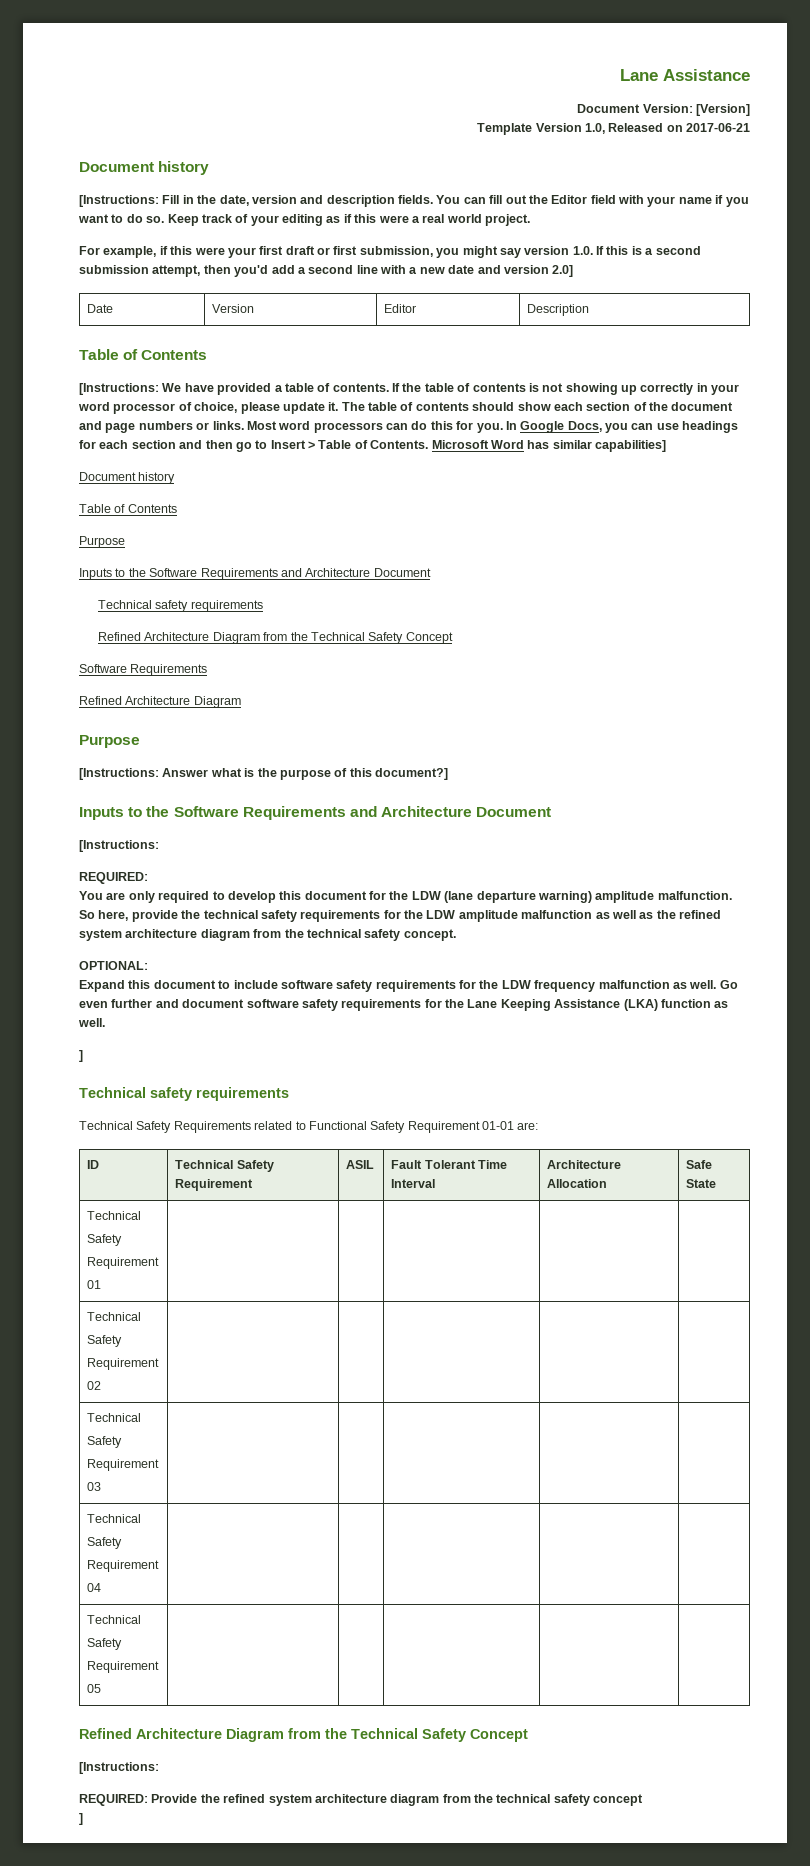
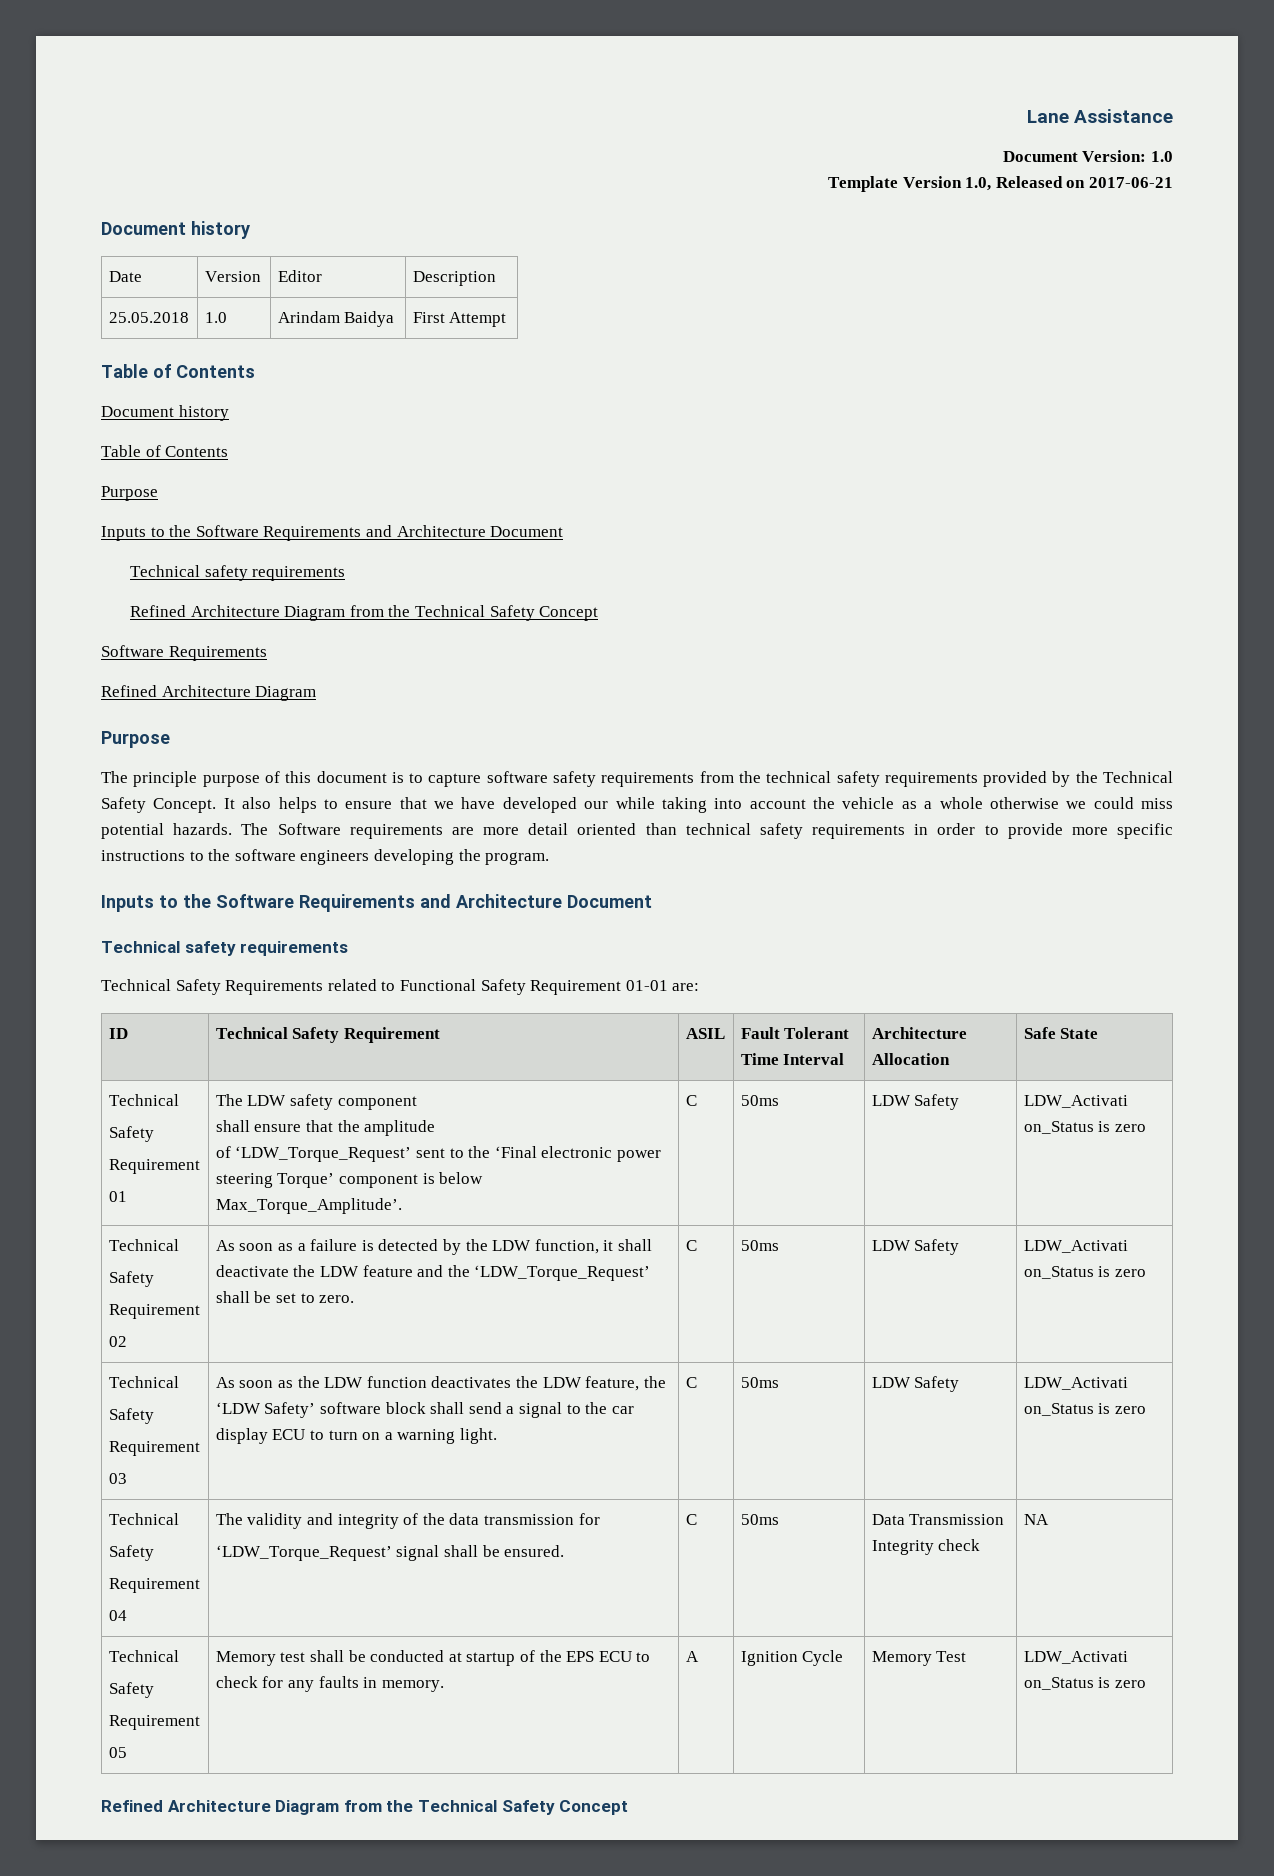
- Document Version: [Version]
+ Document Version: 1.0
- [Instructions: Fill in the date, version and description fields. You can fill out the Editor field with your name if you want to do so. Keep track of your editing as if this were a real world project.
- For example, if this were your first draft or first submission, you might say version 1.0. If this is a second submission attempt, then you'd add a second line with a new date and version 2.0]
  Date | Version | Editor | Description
+ 25.05.2018 | 1.0 | Arindam Baidya | First Attempt
  Table of Contents
- [Instructions: We have provided a table of contents. If the table of contents is not showing up correctly in your word processor of choice, please update it. The table of contents should show each section of the document and page numbers or links. Most word processors can do this for you. In Google Docs, you can use headings for each section and then go to Insert > Table of Contents. Microsoft Word has similar capabilities]
- [Instructions: Answer what is the purpose of this document?]
+ The principle purpose of this document is to capture software safety requirements from the technical safety requirements provided by the Technical Safety Concept. It also helps to ensure that we have developed our while taking into account the vehicle as a whole otherwise we could miss potential hazards. The Software requirements are more detail oriented than technical safety requirements in order to provide more specific instructions to the software engineers developing the program.
  Inputs to the Software Requirements and Architecture Document
- [Instructions:
- REQUIRED:
- You are only required to develop this document for the LDW (lane departure warning) amplitude malfunction. So here, provide the technical safety requirements for the LDW amplitude malfunction as well as the refined system architecture diagram from the technical safety concept.
- OPTIONAL:
- Expand this document to include software safety requirements for the LDW frequency malfunction as well. Go even further and document software safety requirements for the Lane Keeping Assistance (LKA) function as well.
- ]
  ID | Technical Safety Requirement | ASIL | Fault Tolerant Time Interval | Architecture Allocation | Safe State
  Technical
  Safety
  Requirement
- 01 | | | | |
+ 01 | The LDW safety component
+ shall ensure that the amplitude
+ of ‘LDW_Torque_Request’ sent to the ‘Final electronic power steering Torque’ component is below Max_Torque_Amplitude’. | C | 50ms | LDW Safety | LDW_Activati on_Status is zero
  Technical
  Safety
  Requirement
- 02 | | | | |
+ 02 | As soon as a failure is detected by the LDW function, it shall deactivate the LDW feature and the ‘LDW_Torque_Request’ shall be set to zero. | C | 50ms | LDW Safety | LDW_Activati on_Status is zero
  Technical
  Safety
  Requirement
- 03 | | | | |
+ 03 | As soon as the LDW function deactivates the LDW feature, the ‘LDW Safety’ software block shall send a signal to the car display ECU to turn on a warning light. | C | 50ms | LDW Safety | LDW_Activati on_Status is zero
  Technical
  Safety
  Requirement
- 04 | | | | |
+ 04 | The validity and integrity of the data transmission for
+ ‘LDW_Torque_Request’ signal shall be ensured. | C | 50ms | Data Transmission Integrity check | NA
  Technical
  Safety
  Requirement
- 05 | | | | |
+ 05 | Memory test shall be conducted at startup of the EPS ECU to check for any faults in memory. | A | Ignition Cycle | Memory Test | LDW_Activati on_Status is zero
  Refined Architecture Diagram from the Technical Safety Concept
- [Instructions:
- REQUIRED: Provide the refined system architecture diagram from the technical safety concept
- ]

